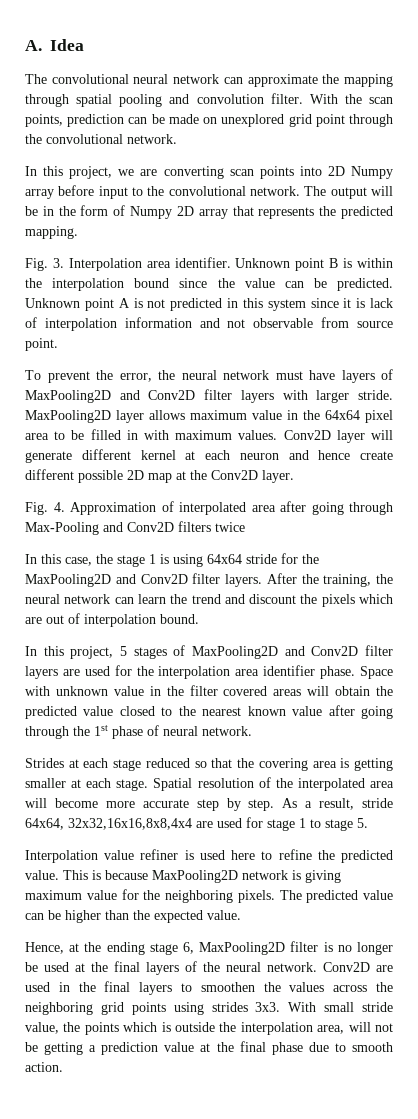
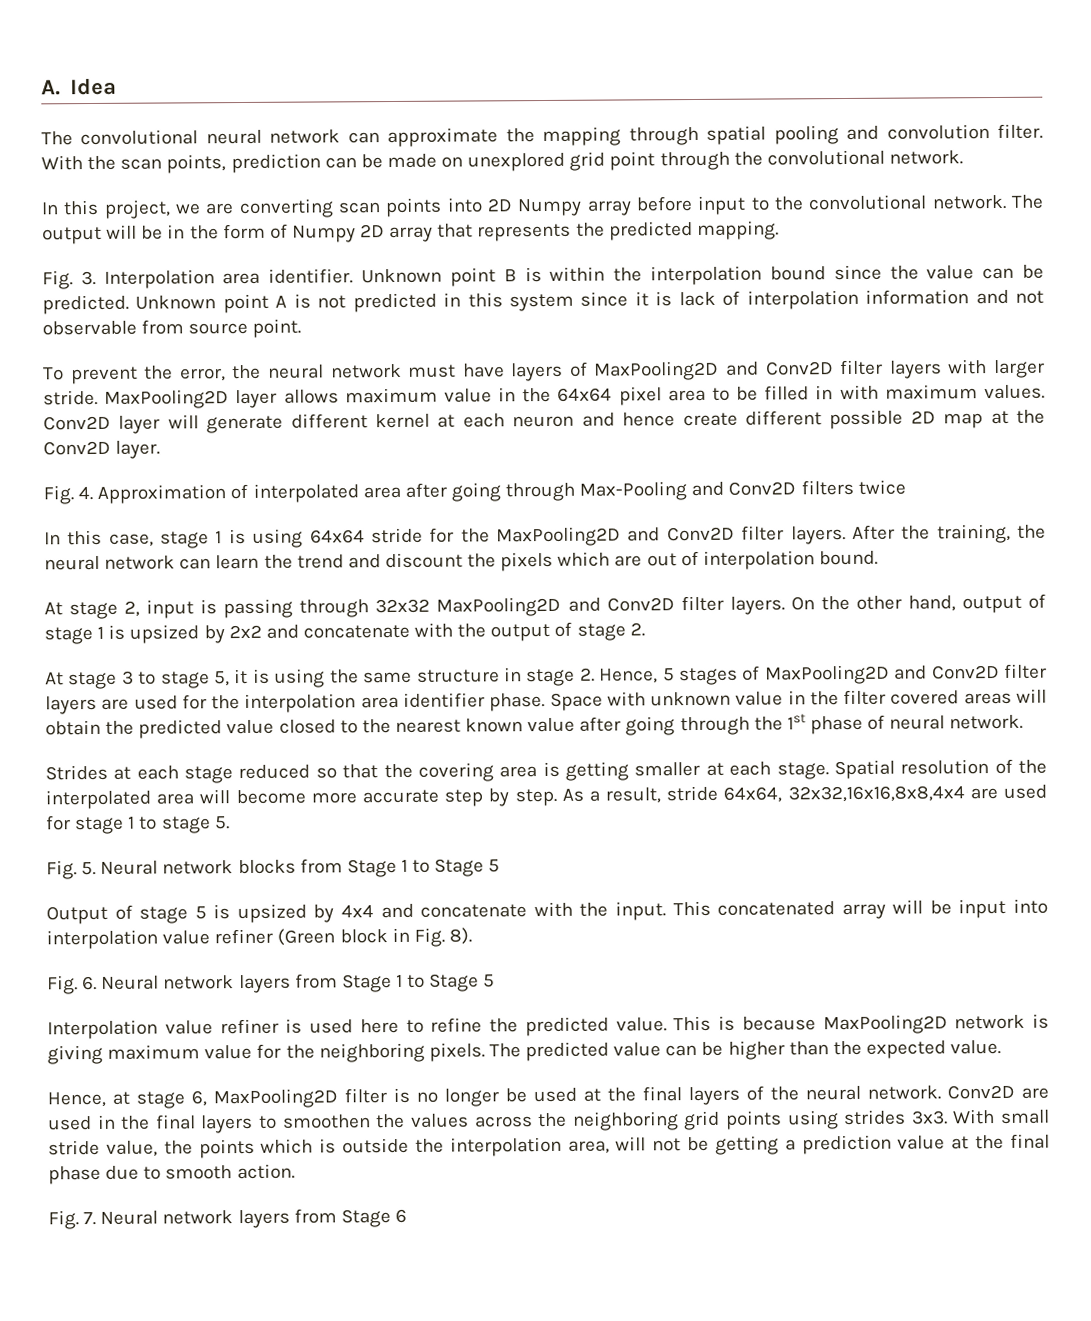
- In this case, the stage 1 is using 64x64 stride for the MaxPooling2D and Conv2D filter layers.
+ In this case, stage 1 is using 64x64 stride for the MaxPooling2D and Conv2D filter layers.
- In this project, 5 stages of MaxPooling2D and Conv2D filter layers are used for the interpolation area identifier phase.
+ At stage 2, input is passing through 32x32 MaxPooling2D and Conv2D filter layers. On the other hand, output of stage 1 is upsized by 2x2 and concatenate with the output of stage 2.
+ At stage 3 to stage 5, it is using the same structure in stage 2. Hence, 5 stages of MaxPooling2D and Conv2D filter layers are used for the interpolation area identifier phase.
+ Fig. 5. Neural network blocks from Stage 1 to Stage 5
+ Output of stage 5 is upsized by 4x4 and concatenate with the input. This concatenated array will be input into interpolation value refiner (Green block in Fig. 8).
+ Fig. 6. Neural network layers from Stage 1 to Stage 5
- Hence, at the ending stage 6, MaxPooling2D filter is no longer be used at the final layers of the neural network.
+ Hence, at stage 6, MaxPooling2D filter is no longer be used at the final layers of the neural network.
+ Fig. 7. Neural network layers from Stage 6

